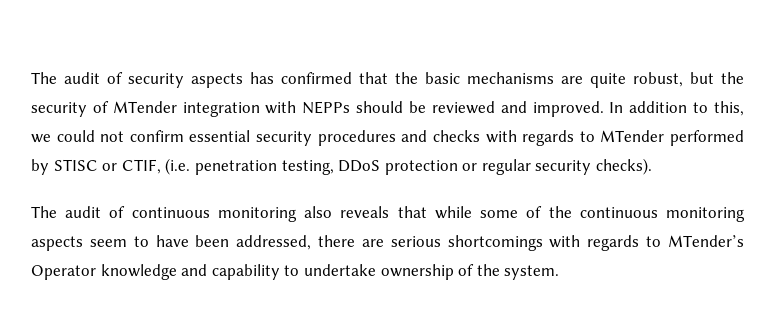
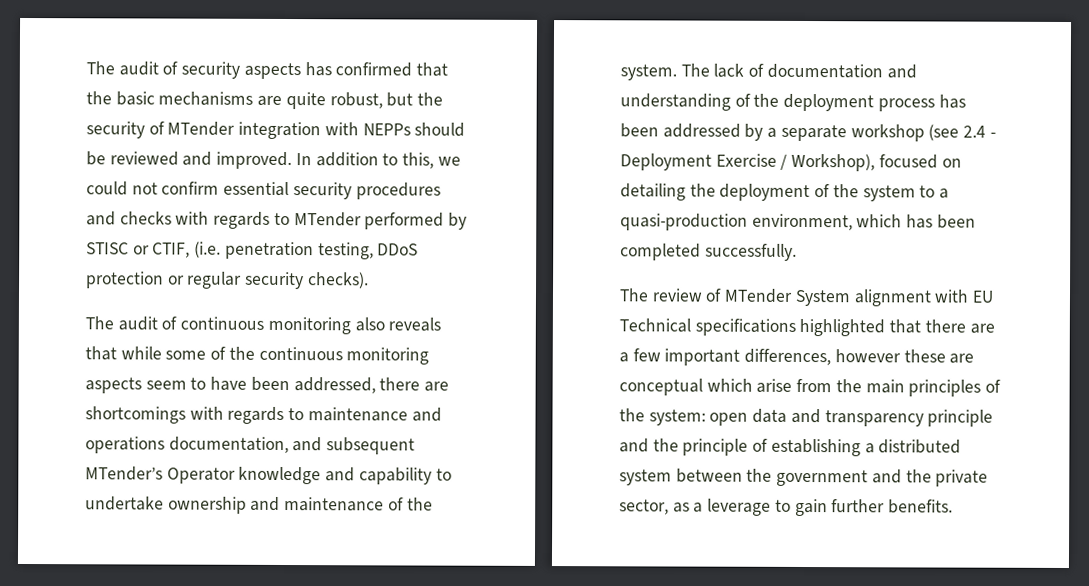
- The audit of continuous monitoring also reveals that while some of the continuous monitoring aspects seem to have been addressed, there are serious shortcomings with regards to MTender’s Operator knowledge and capability to undertake ownership of the system.
+ The audit of continuous monitoring also reveals that while some of the continuous monitoring aspects seem to have been addressed, there are shortcomings with regards to maintenance and operations documentation, and subsequent MTender’s Operator knowledge and capability to undertake ownership and maintenance of the system.
+ The lack of documentation and understanding of the deployment process has been addressed by a separate workshop (see 2.4 - Deployment Exercise / Workshop), focused on detailing the deployment of the system to a quasi-production environment, which has been completed successfully.
+ The review of MTender System alignment with EU Technical specifications highlighted that there are a few important differences, however these are conceptual which arise from the main principles of the system: open data and transparency principle and the principle of establishing a distributed system between the government and the private sector, as a leverage to gain further benefits.

